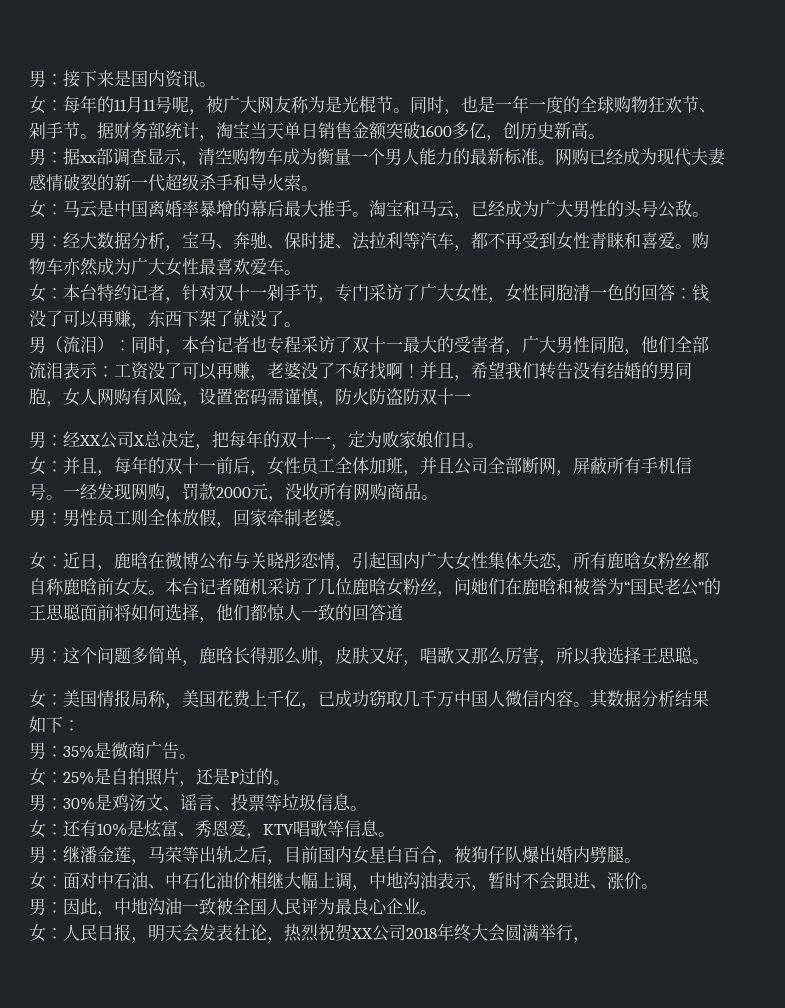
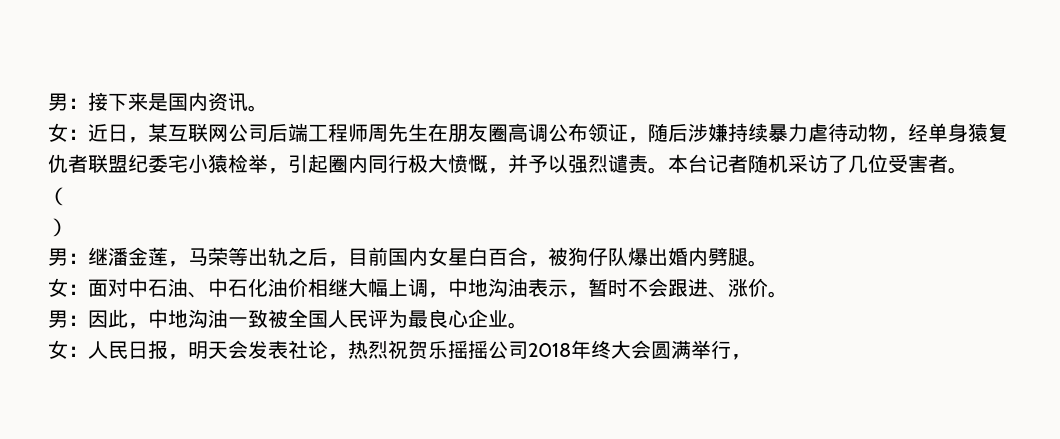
- 女：每年的11月11号呢，被广大网友称为是光棍节。同时，也是一年一度的全球购物狂欢节、剁手节。据财务部统计，淘宝当天单日销售金额突破1600多亿，创历史新高。
- 男：据xx部调查显示，清空购物车成为衡量一个男人能力的最新标准。网购已经成为现代夫妻感情破裂的新一代超级杀手和导火索。
- 女：马云是中国离婚率暴增的幕后最大推手。淘宝和马云，已经成为广大男性的头号公敌。
- 男：经大数据分析，宝马、奔驰、保时捷、法拉利等汽车，都不再受到女性青睐和喜爱。购物车亦然成为广大女性最喜欢爱车。
- 女：本台特约记者，针对双十一剁手节，专门采访了广大女性，女性同胞清一色的回答：钱没了可以再赚，东西下架了就没了。
- 男（流泪）：同时，本台记者也专程采访了双十一最大的受害者，广大男性同胞，他们全部流泪表示：工资没了可以再赚，老婆没了不好找啊！并且，希望我们转告没有结婚的男同胞，女人网购有风险，设置密码需谨慎，防火防盗防双十一
- 男：经XX公司X总决定，把每年的双十一，定为败家娘们日。
- 女：并且，每年的双十一前后，女性员工全体加班，并且公司全部断网，屏蔽所有手机信号。一经发现网购，罚款2000元，没收所有网购商品。
- 男：男性员工则全体放假，回家牵制老婆。
- 女：近日，鹿晗在微博公布与关晓彤恋情，引起国内广大女性集体失恋，所有鹿晗女粉丝都自称鹿晗前女友。
+ 女：近日，某互联网公司后端工程师周先生在朋友圈高调公布领证，随后涉嫌持续暴力虐待动物，经单身猿复仇者联盟纪委宅小猿检举，引起圈内同行极大愤慨，并予以强烈谴责。
- 本台记者随机采访了几位鹿晗女粉丝，问她们在鹿晗和被誉为“国民老公”的王思聪面前将如何选择，他们都惊人一致的回答道
- 男：这个问题多简单，鹿晗长得那么帅，皮肤又好，唱歌又那么厉害，所以我选择王思聪。
- 女：美国情报局称，美国花费上千亿，已成功窃取几千万中国人微信内容。其数据分析结果如下：
- 男：35%是微商广告。
- 女：25%是自拍照片，还是P过的。
- 男：30%是鸡汤文、谣言、投票等垃圾信息。
- 女：还有10%是炫富、秀恩爱，KTV唱歌等信息。
+ 本台记者随机采访了几位受害者。
+ （
+ ）
- 女：人民日报，明天会发表社论，热烈祝贺XX公司2018年终大会圆满举行，
+ 女：人民日报，明天会发表社论，热烈祝贺乐摇摇公司2018年终大会圆满举行，

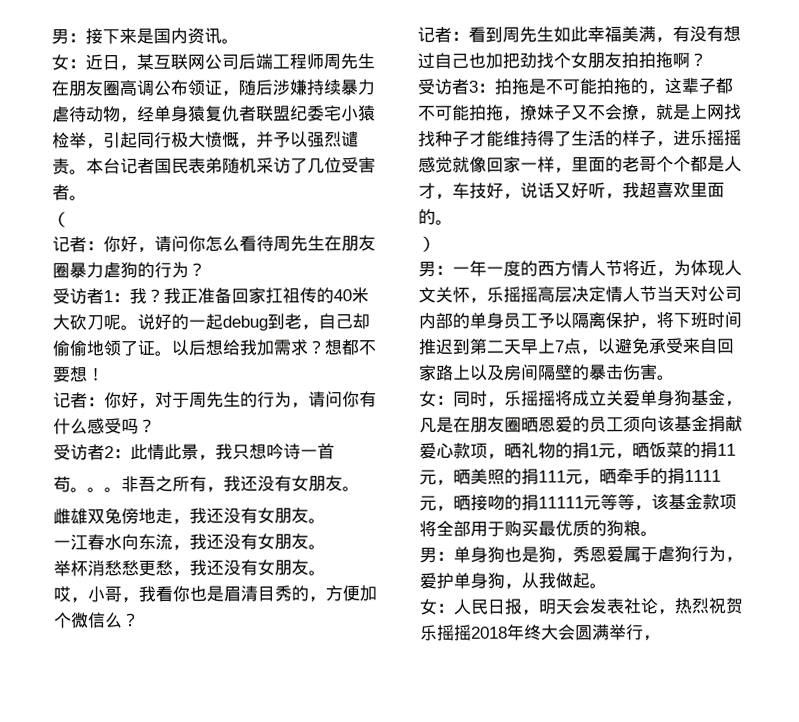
- 女：近日，某互联网公司后端工程师周先生在朋友圈高调公布领证，随后涉嫌持续暴力虐待动物，经单身猿复仇者联盟纪委宅小猿检举，引起圈内同行极大愤慨，并予以强烈谴责。
+ 女：近日，某互联网公司后端工程师周先生在朋友圈高调公布领证，随后涉嫌持续暴力虐待动物，经单身猿复仇者联盟纪委宅小猿检举，引起同行极大愤慨，并予以强烈谴责。
- 本台记者随机采访了几位受害者。
+ 本台记者国民表弟随机采访了几位受害者。
+ 记者：你好，请问你怎么看待周先生在朋友圈暴力虐狗的行为？
+ 受访者1：我？我正准备回家扛祖传的40米大砍刀呢。说好的一起debug到老，自己却偷偷地领了证。以后想给我加需求？想都不要想！
+ 记者：你好，对于周先生的行为，请问你有什么感受吗？
+ 受访者2：此情此景，我只想吟诗一首
+ 苟。。。非吾之所有，我还没有女朋友。
+ 雌雄双兔傍地走，我还没有女朋友。
+ 一江春水向东流，我还没有女朋友。
+ 举杯消愁愁更愁，我还没有女朋友。
+ 哎，小哥，我看你也是眉清目秀的，方便加个微信么？
+ 记者：看到周先生如此幸福美满，有没有想过自己也加把劲找个女朋友拍拍拖啊？
+ 受访者3：拍拖是不可能拍拖的，这辈子都不可能拍拖，撩妹子又不会撩，就是上网找找种子才能维持得了生活的样子，进乐摇摇感觉就像回家一样，里面的老哥个个都是人才，车技好，说话又好听，我超喜欢里面的。
  ）
- 男：继潘金莲，马荣等出轨之后，目前国内女星白百合，被狗仔队爆出婚内劈腿。
- 女：面对中石油、中石化油价相继大幅上调，中地沟油表示，暂时不会跟进、涨价。
- 男：因此，中地沟油一致被全国人民评为最良心企业。
+ 男：一年一度的西方情人节将近，为体现人文关怀，乐摇摇高层决定情人节当天对公司内部的单身员工予以隔离保护，将下班时间推迟到第二天早上7点，以避免承受来自回家路上以及房间隔壁的暴击伤害。
+ 女：同时，乐摇摇将成立关爱单身狗基金，凡是在朋友圈晒恩爱的员工须向该基金捐献爱心款项，晒礼物的捐1元，晒饭菜的捐11元，晒美照的捐111元，晒牵手的捐1111元，晒接吻的捐11111元等等，该基金款项将全部用于购买最优质的狗粮。
+ 男：单身狗也是狗，秀恩爱属于虐狗行为，爱护单身狗，从我做起。
- 女：人民日报，明天会发表社论，热烈祝贺乐摇摇公司2018年终大会圆满举行，
+ 女：人民日报，明天会发表社论，热烈祝贺乐摇摇2018年终大会圆满举行，

